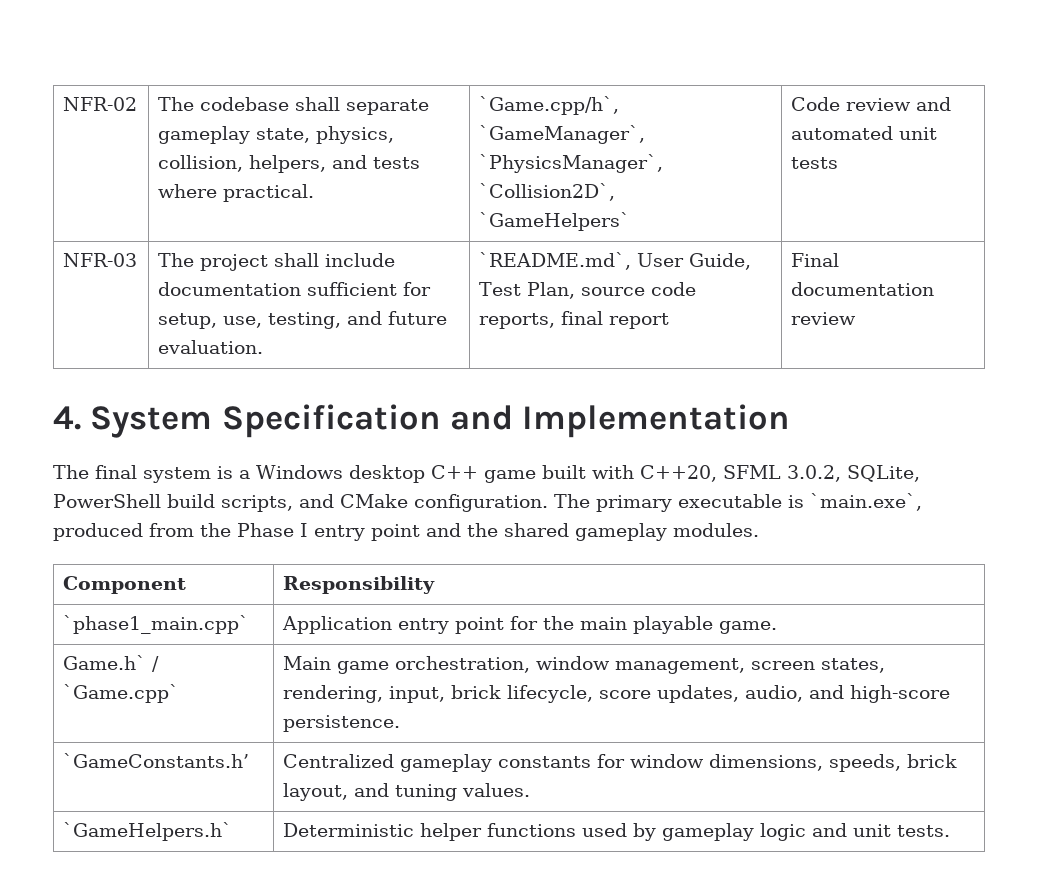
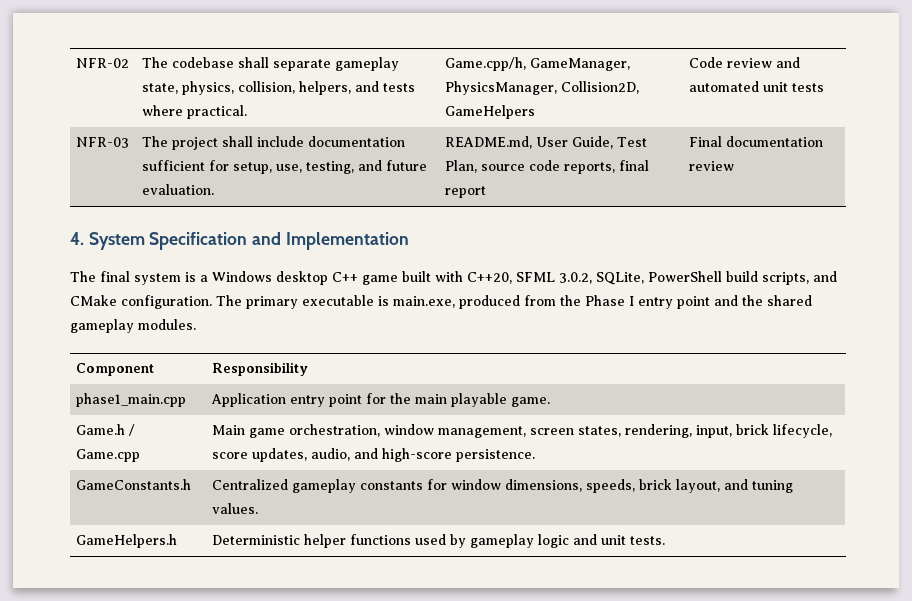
- NFR-02 | The codebase shall separate gameplay state, physics, collision, helpers, and tests where practical. | `Game.cpp/h`, `GameManager`, `PhysicsManager`, `Collision2D`, `GameHelpers` | Code review and automated unit tests
+ NFR-02 | The codebase shall separate gameplay state, physics, collision, helpers, and tests where practical. | Game.cpp/h, GameManager, PhysicsManager, Collision2D, GameHelpers | Code review and automated unit tests
- NFR-03 | The project shall include documentation sufficient for setup, use, testing, and future evaluation. | `README.md`, User Guide, Test Plan, source code reports, final report | Final documentation review
+ NFR-03 | The project shall include documentation sufficient for setup, use, testing, and future evaluation. | README.md, User Guide, Test Plan, source code reports, final report | Final documentation review
- The primary executable is `main.exe`, produced from the Phase I entry point and the shared gameplay modules.
+ The primary executable is main.exe, produced from the Phase I entry point and the shared gameplay modules.
- `phase1_main.cpp` | Application entry point for the main playable game.
+ phase1_main.cpp | Application entry point for the main playable game.
- Game.h` / `Game.cpp` | Main game orchestration, window management, screen states, rendering, input, brick lifecycle, score updates, audio, and high-score persistence.
+ Game.h / Game.cpp | Main game orchestration, window management, screen states, rendering, input, brick lifecycle, score updates, audio, and high-score persistence.
- `GameConstants.h’ | Centralized gameplay constants for window dimensions, speeds, brick layout, and tuning values.
+ GameConstants.h | Centralized gameplay constants for window dimensions, speeds, brick layout, and tuning values.
- `GameHelpers.h` | Deterministic helper functions used by gameplay logic and unit tests.
+ GameHelpers.h | Deterministic helper functions used by gameplay logic and unit tests.

